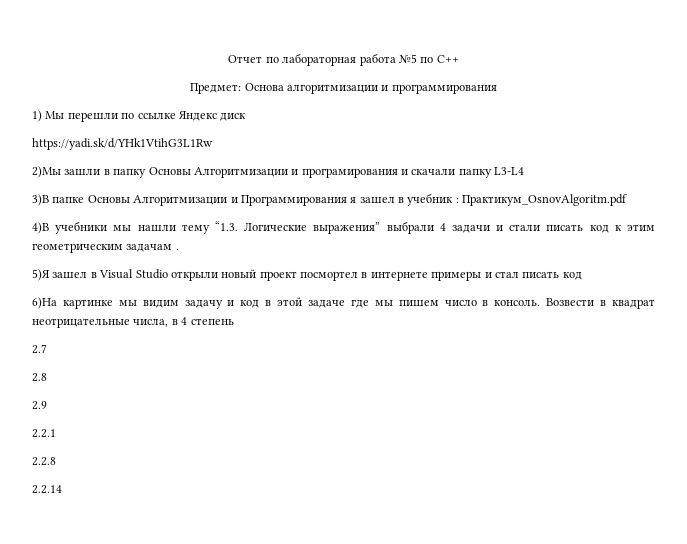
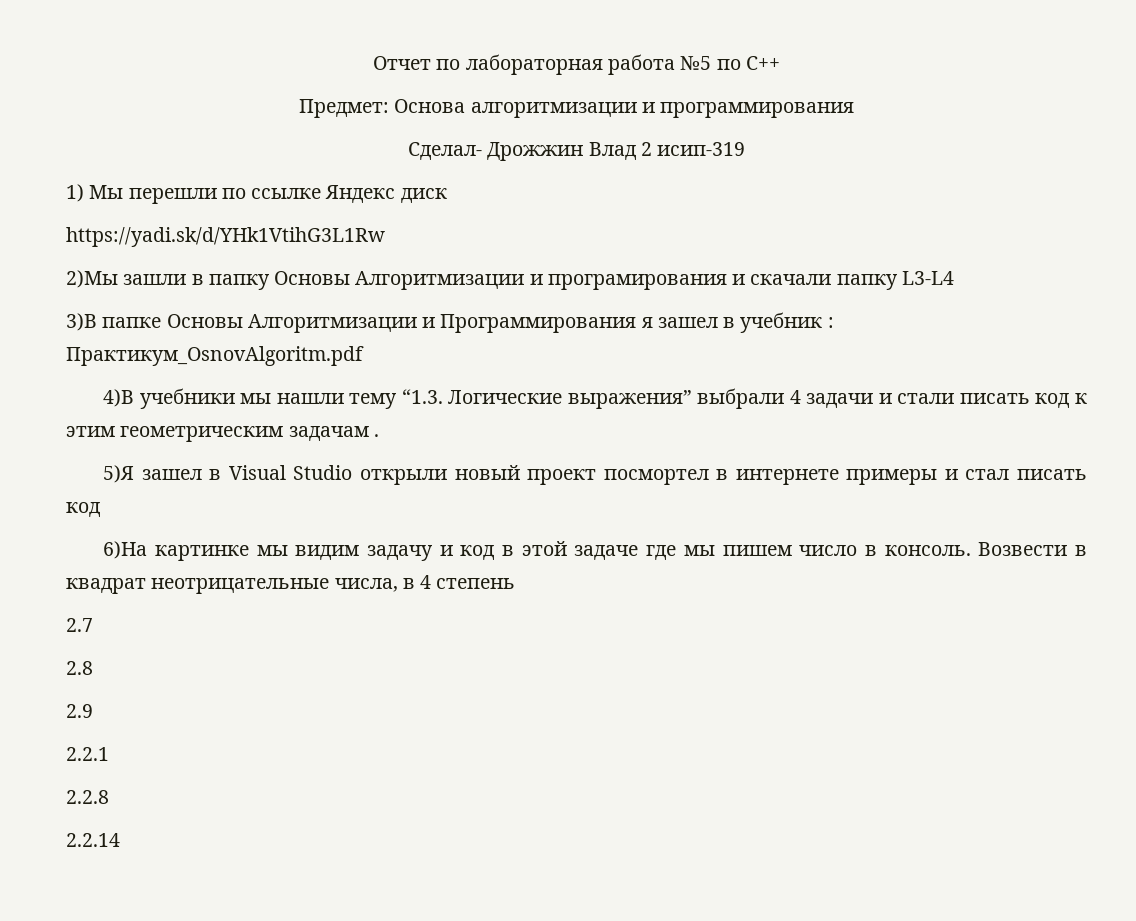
+ Сделал- Дрожжин Влад 2 исип-319

